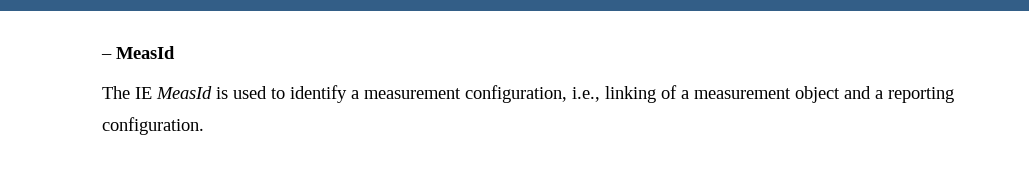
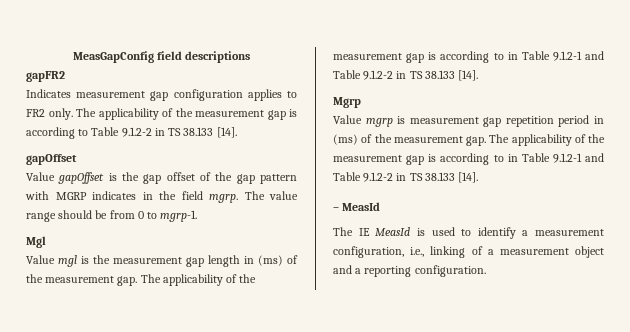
+ MeasGapConfig field descriptions
+ gapFR2
+ Indicates measurement gap configuration applies to FR2 only. The applicability of the measurement gap is according to Table 9.1.2-2 in TS 38.133 [14].
+ gapOffset
+ Value gapOffset is the gap offset of the gap pattern with MGRP indicates in the field mgrp. The value range should be from 0 to mgrp-1.
+ Mgl
+ Value mgl is the measurement gap length in (ms) of the measurement gap. The applicability of the measurement gap is according to in Table 9.1.2-1 and Table 9.1.2-2 in TS 38.133 [14].
+ Mgrp
+ Value mgrp is measurement gap repetition period in (ms) of the measurement gap. The applicability of the measurement gap is according to in Table 9.1.2-1 and Table 9.1.2-2 in TS 38.133 [14].

